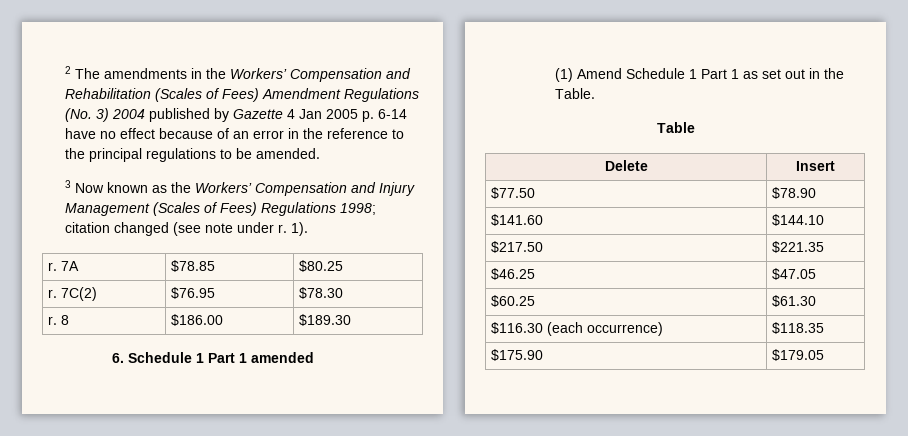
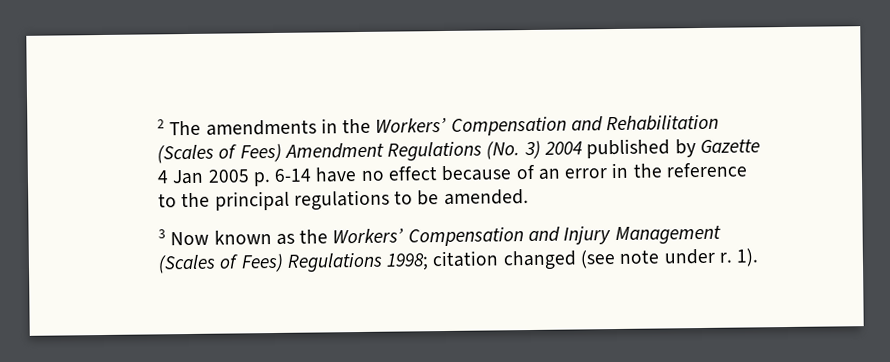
- r. 7A | $78.85 | $80.25
- r. 7C(2) | $76.95 | $78.30
- r. 8 | $186.00 | $189.30
- 6. Schedule 1 Part 1 amended
- (1) Amend Schedule 1 Part 1 as set out in the Table.
- Table
- Delete | Insert
- $77.50 | $78.90
- $141.60 | $144.10
- $217.50 | $221.35
- $46.25 | $47.05
- $60.25 | $61.30
- $116.30 (each occurrence) | $118.35
- $175.90 | $179.05

